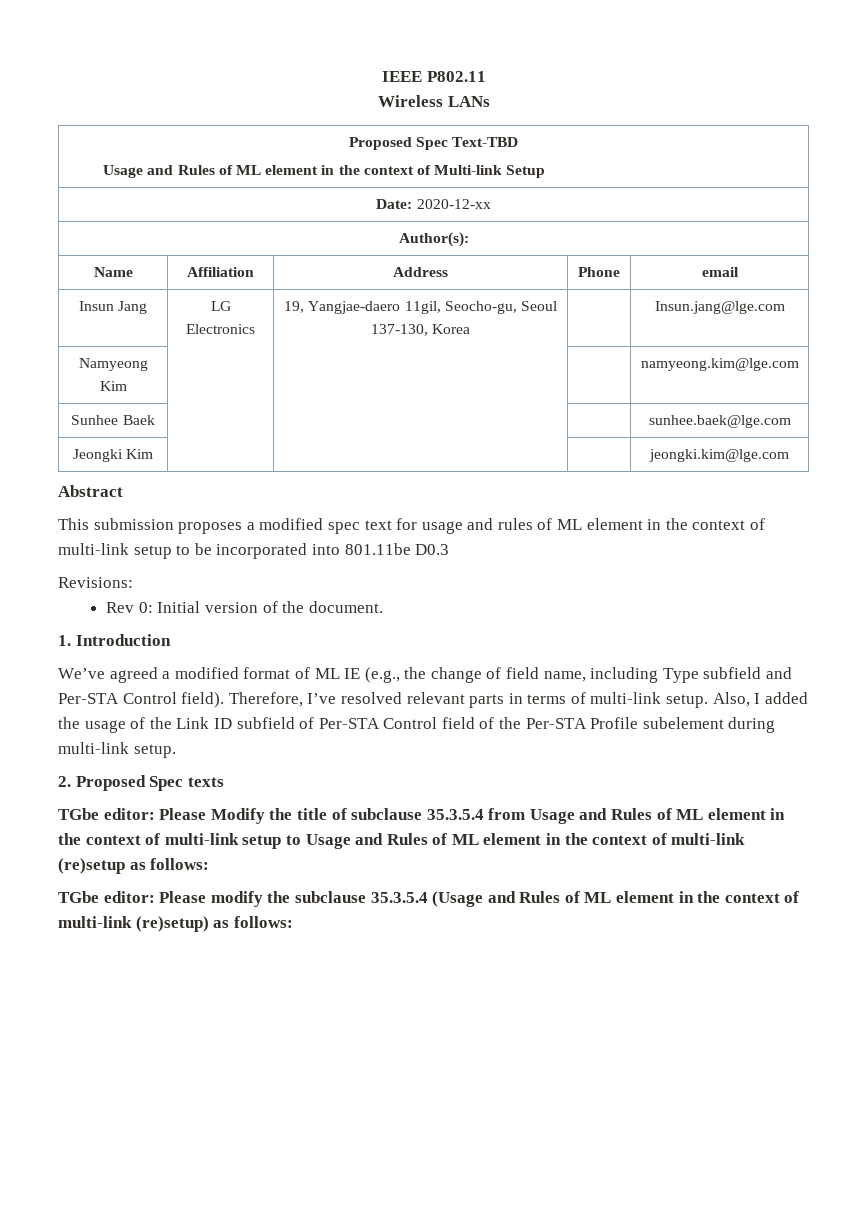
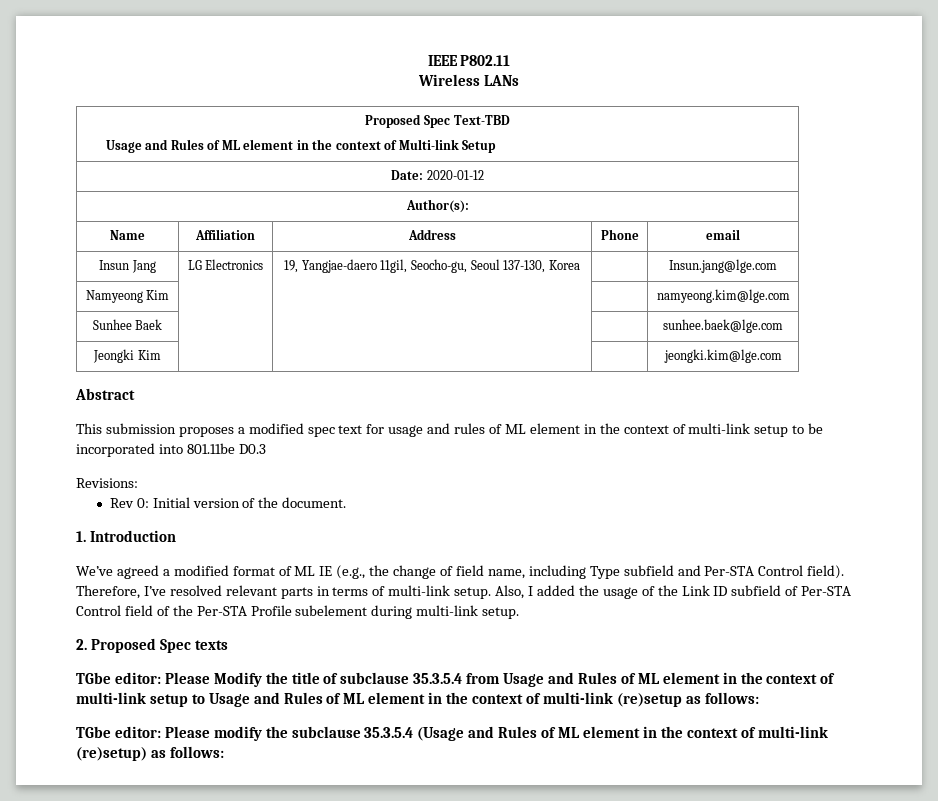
- Date: 2020-12-xx
+ Date: 2020-01-12

